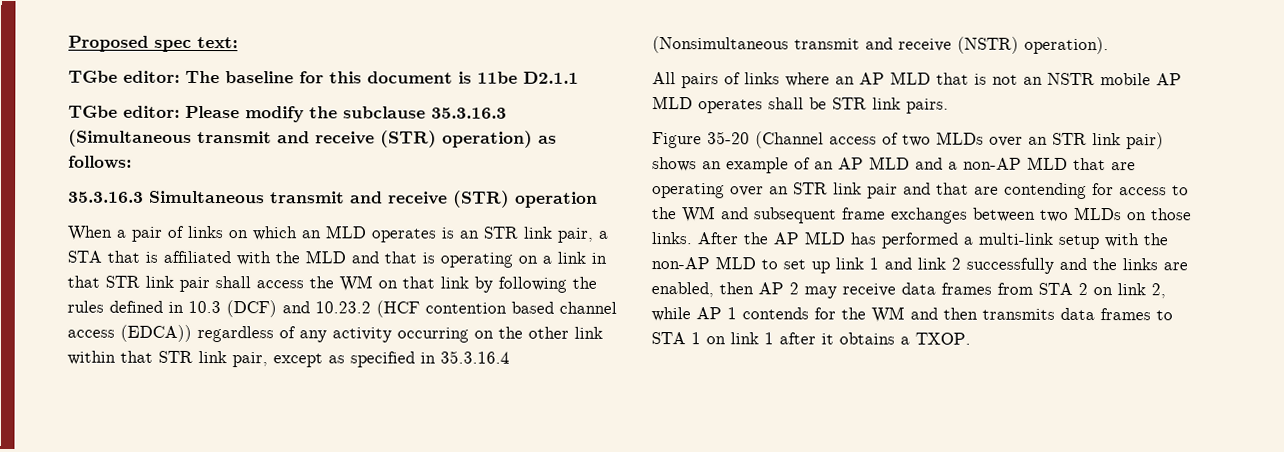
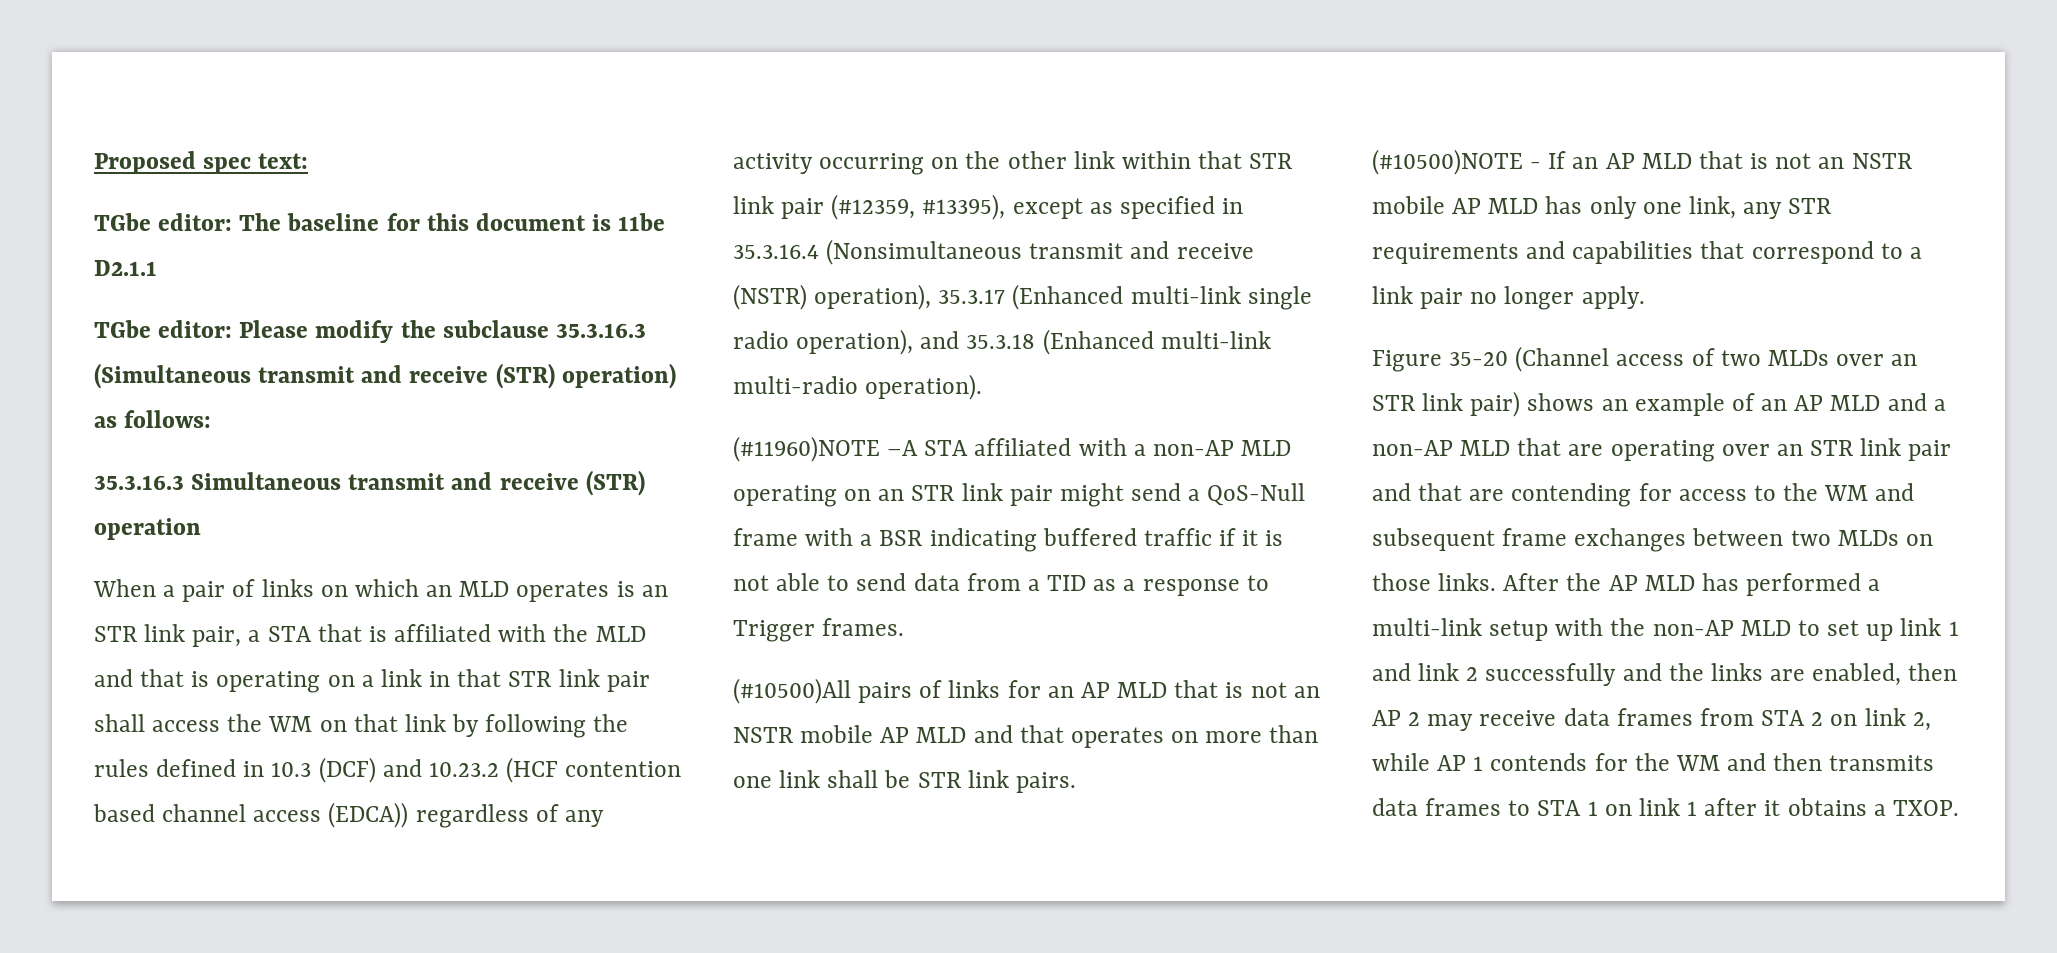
- When a pair of links on which an MLD operates is an STR link pair, a STA that is affiliated with the MLD and that is operating on a link in that STR link pair shall access the WM on that link by following the rules defined in 10.3 (DCF) and 10.23.2 (HCF contention based channel access (EDCA)) regardless of any activity occurring on the other link within that STR link pair, except as specified in 35.3.16.4 (Nonsimultaneous transmit and receive (NSTR) operation).
- All pairs of links where an AP MLD that is not an NSTR mobile AP MLD operates shall be STR link pairs.
+ When a pair of links on which an MLD operates is an STR link pair, a STA that is affiliated with the MLD and that is operating on a link in that STR link pair shall access the WM on that link by following the rules defined in 10.3 (DCF) and 10.23.2 (HCF contention based channel access (EDCA)) regardless of any activity occurring on the other link within that STR link pair (#12359, #13395), except as specified in 35.3.16.4 (Nonsimultaneous transmit and receive (NSTR) operation), 35.3.17 (Enhanced multi-link single radio operation), and 35.3.18 (Enhanced multi-link multi-radio operation).
+ (#11960)NOTE –A STA affiliated with a non-AP MLD operating on an STR link pair might send a QoS-Null frame with a BSR indicating buffered traffic if it is not able to send data from a TID as a response to Trigger frames.
+ (#10500)All pairs of links for an AP MLD that is not an NSTR mobile AP MLD and that operates on more than one link shall be STR link pairs.
+ (#10500)NOTE - If an AP MLD that is not an NSTR mobile AP MLD has only one link, any STR requirements and capabilities that correspond to a link pair no longer apply.

